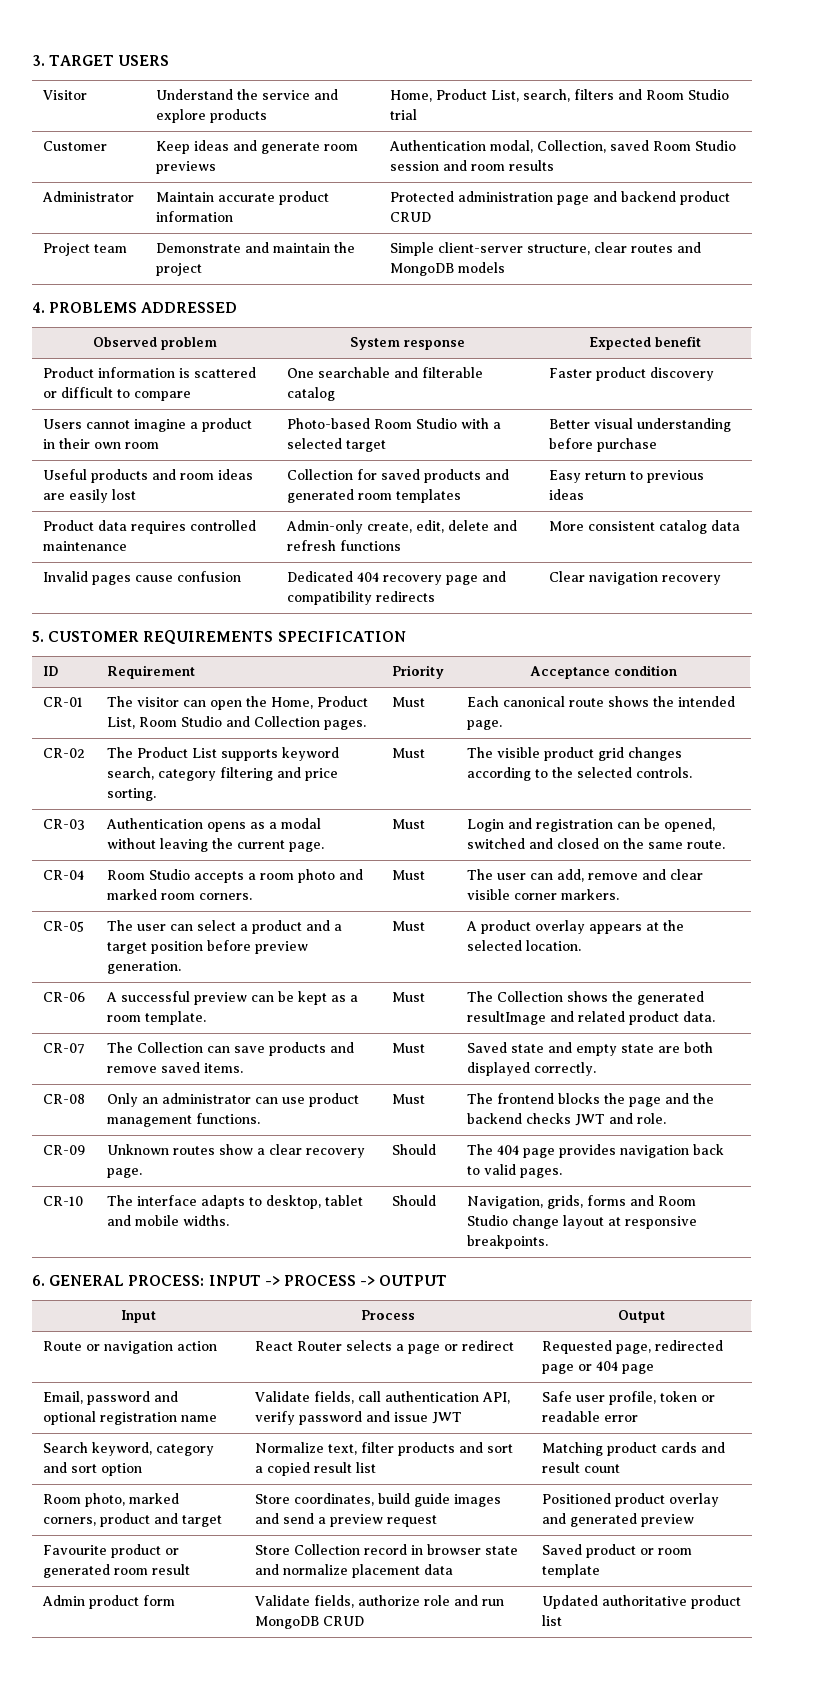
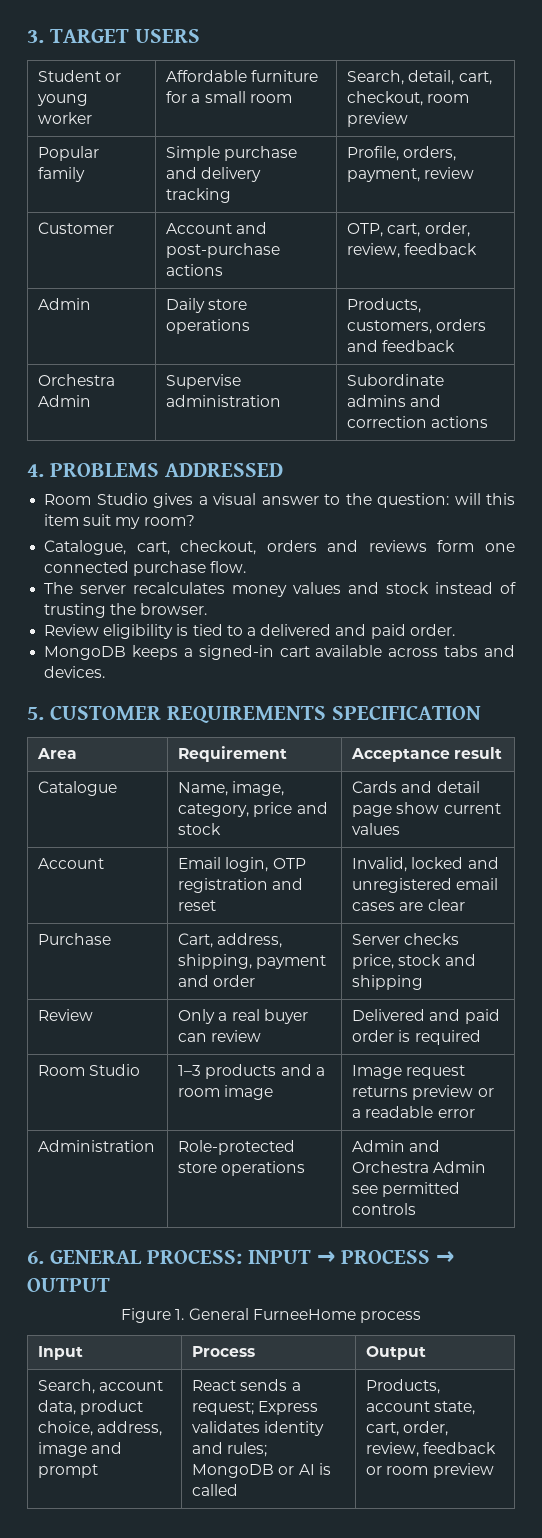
- Visitor | Understand the service and explore products | Home, Product List, search, filters and Room Studio trial
- Customer | Keep ideas and generate room previews | Authentication modal, Collection, saved Room Studio session and room results
- Administrator | Maintain accurate product information | Protected administration page and backend product CRUD
- Project team | Demonstrate and maintain the project | Simple client-server structure, clear routes and MongoDB models
+ Student or young worker | Affordable furniture for a small room | Search, detail, cart, checkout, room preview
+ Popular family | Simple purchase and delivery tracking | Profile, orders, payment, review
+ Customer | Account and post-purchase actions | OTP, cart, order, review, feedback
+ Admin | Daily store operations | Products, customers, orders and feedback
+ Orchestra Admin | Supervise administration | Subordinate admins and correction actions
  4. PROBLEMS ADDRESSED
- Observed problem | System response | Expected benefit
- Product information is scattered or difficult to compare | One searchable and filterable catalog | Faster product discovery
- Users cannot imagine a product in their own room | Photo-based Room Studio with a selected target | Better visual understanding before purchase
- Useful products and room ideas are easily lost | Collection for saved products and generated room templates | Easy return to previous ideas
- Product data requires controlled maintenance | Admin-only create, edit, delete and refresh functions | More consistent catalog data
- Invalid pages cause confusion | Dedicated 404 recovery page and compatibility redirects | Clear navigation recovery
+ Room Studio gives a visual answer to the question: will this item suit my room?
+ Catalogue, cart, checkout, orders and reviews form one connected purchase flow.
+ The server recalculates money values and stock instead of trusting the browser.
+ Review eligibility is tied to a delivered and paid order.
+ MongoDB keeps a signed-in cart available across tabs and devices.
- ID | Requirement | Priority | Acceptance condition
- CR-01 | The visitor can open the Home, Product List, Room Studio and Collection pages. | Must | Each canonical route shows the intended page.
- CR-02 | The Product List supports keyword search, category filtering and price sorting. | Must | The visible product grid changes according to the selected controls.
- CR-03 | Authentication opens as a modal without leaving the current page. | Must | Login and registration can be opened, switched and closed on the same route.
- CR-04 | Room Studio accepts a room photo and marked room corners. | Must | The user can add, remove and clear visible corner markers.
- CR-05 | The user can select a product and a target position before preview generation. | Must | A product overlay appears at the selected location.
- CR-06 | A successful preview can be kept as a room template. | Must | The Collection shows the generated resultImage and related product data.
- CR-07 | The Collection can save products and remove saved items. | Must | Saved state and empty state are both displayed correctly.
- CR-08 | Only an administrator can use product management functions. | Must | The frontend blocks the page and the backend checks JWT and role.
- CR-09 | Unknown routes show a clear recovery page. | Should | The 404 page provides navigation back to valid pages.
- CR-10 | The interface adapts to desktop, tablet and mobile widths. | Should | Navigation, grids, forms and Room Studio change layout at responsive breakpoints.
- 6. GENERAL PROCESS: INPUT -> PROCESS -> OUTPUT
+ Area | Requirement | Acceptance result
+ Catalogue | Name, image, category, price and stock | Cards and detail page show current values
+ Account | Email login, OTP registration and reset | Invalid, locked and unregistered email cases are clear
+ Purchase | Cart, address, shipping, payment and order | Server checks price, stock and shipping
+ Review | Only a real buyer can review | Delivered and paid order is required
+ Room Studio | 1–3 products and a room image | Image request returns preview or a readable error
+ Administration | Role-protected store operations | Admin and Orchestra Admin see permitted controls
+ 6. GENERAL PROCESS: INPUT → PROCESS → OUTPUT
+ Figure 1. General FurneeHome process
  Input | Process | Output
- Route or navigation action | React Router selects a page or redirect | Requested page, redirected page or 404 page
- Email, password and optional registration name | Validate fields, call authentication API, verify password and issue JWT | Safe user profile, token or readable error
- Search keyword, category and sort option | Normalize text, filter products and sort a copied result list | Matching product cards and result count
- Room photo, marked corners, product and target | Store coordinates, build guide images and send a preview request | Positioned product overlay and generated preview
- Favourite product or generated room result | Store Collection record in browser state and normalize placement data | Saved product or room template
- Admin product form | Validate fields, authorize role and run MongoDB CRUD | Updated authoritative product list
+ Search, account data, product choice, address, image and prompt | React sends a request; Express validates identity and rules; MongoDB or AI is called | Products, account state, cart, order, review, feedback or room preview

